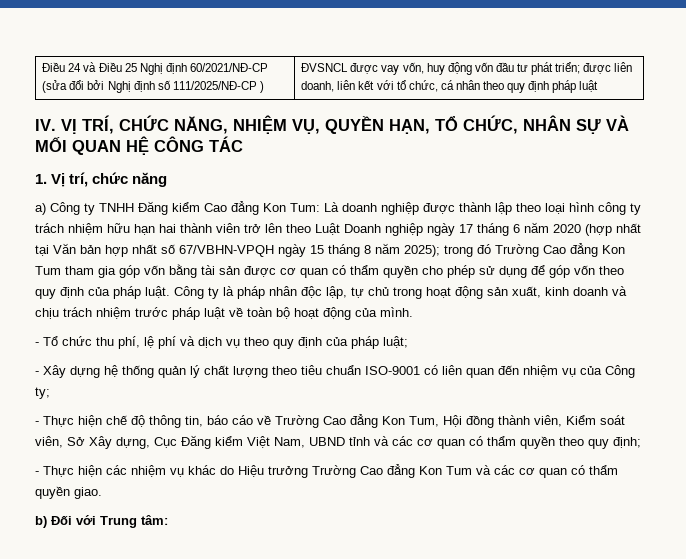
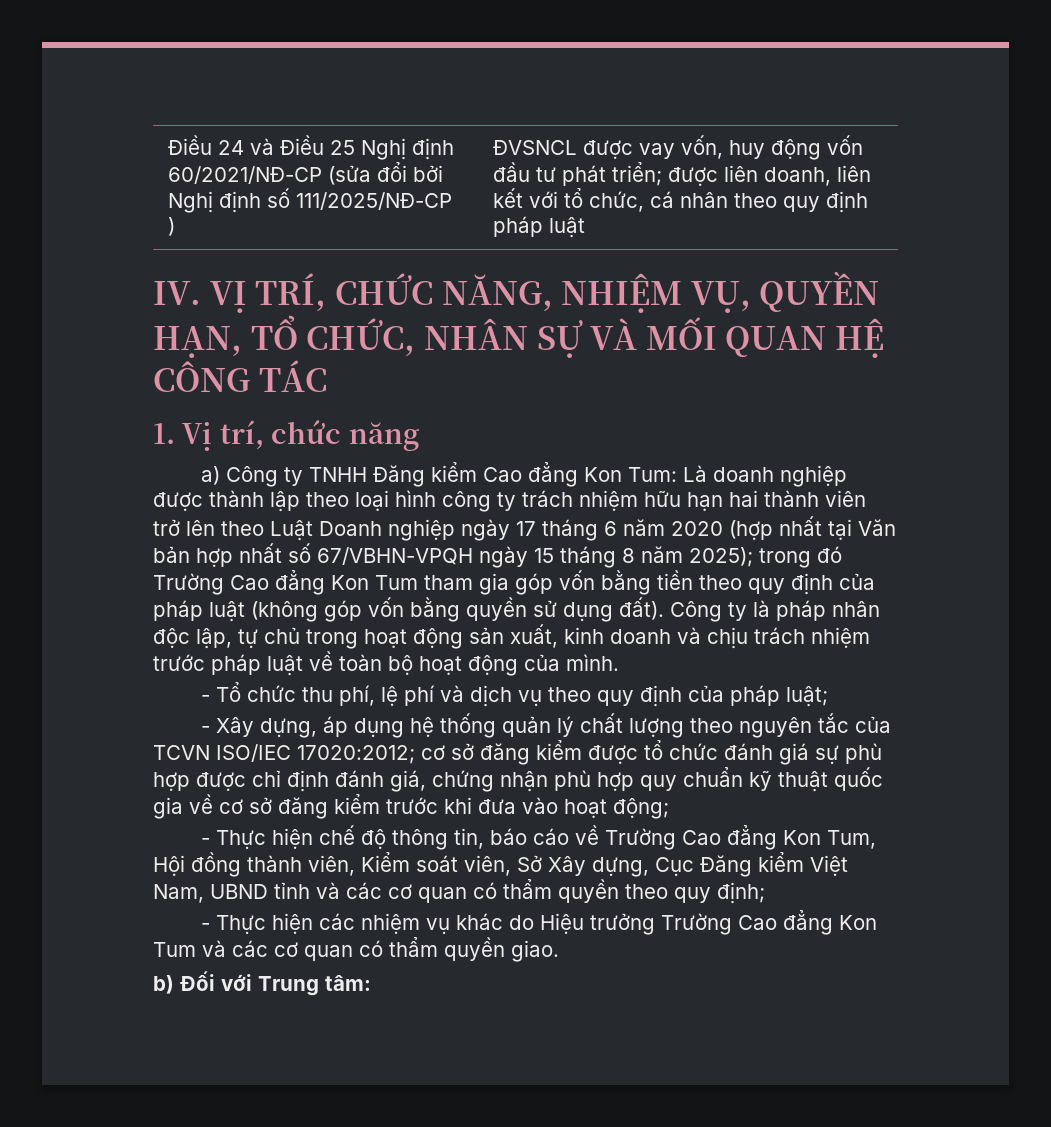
- trong đó Trường Cao đẳng Kon Tum tham gia góp vốn bằng tài sản được cơ quan có thẩm quyền cho phép sử dụng để góp vốn theo quy định của pháp luật.
+ trong đó Trường Cao đẳng Kon Tum tham gia góp vốn bằng tiền theo quy định của pháp luật (không góp vốn bằng quyền sử dụng đất).
- - Xây dựng hệ thống quản lý chất lượng theo tiêu chuẩn ISO-9001 có liên quan đến nhiệm vụ của Công ty;
+ - Xây dựng, áp dụng hệ thống quản lý chất lượng theo nguyên tắc của TCVN ISO/IEC 17020:2012; cơ sở đăng kiểm được tổ chức đánh giá sự phù hợp được chỉ định đánh giá, chứng nhận phù hợp quy chuẩn kỹ thuật quốc gia về cơ sở đăng kiểm trước khi đưa vào hoạt động;

